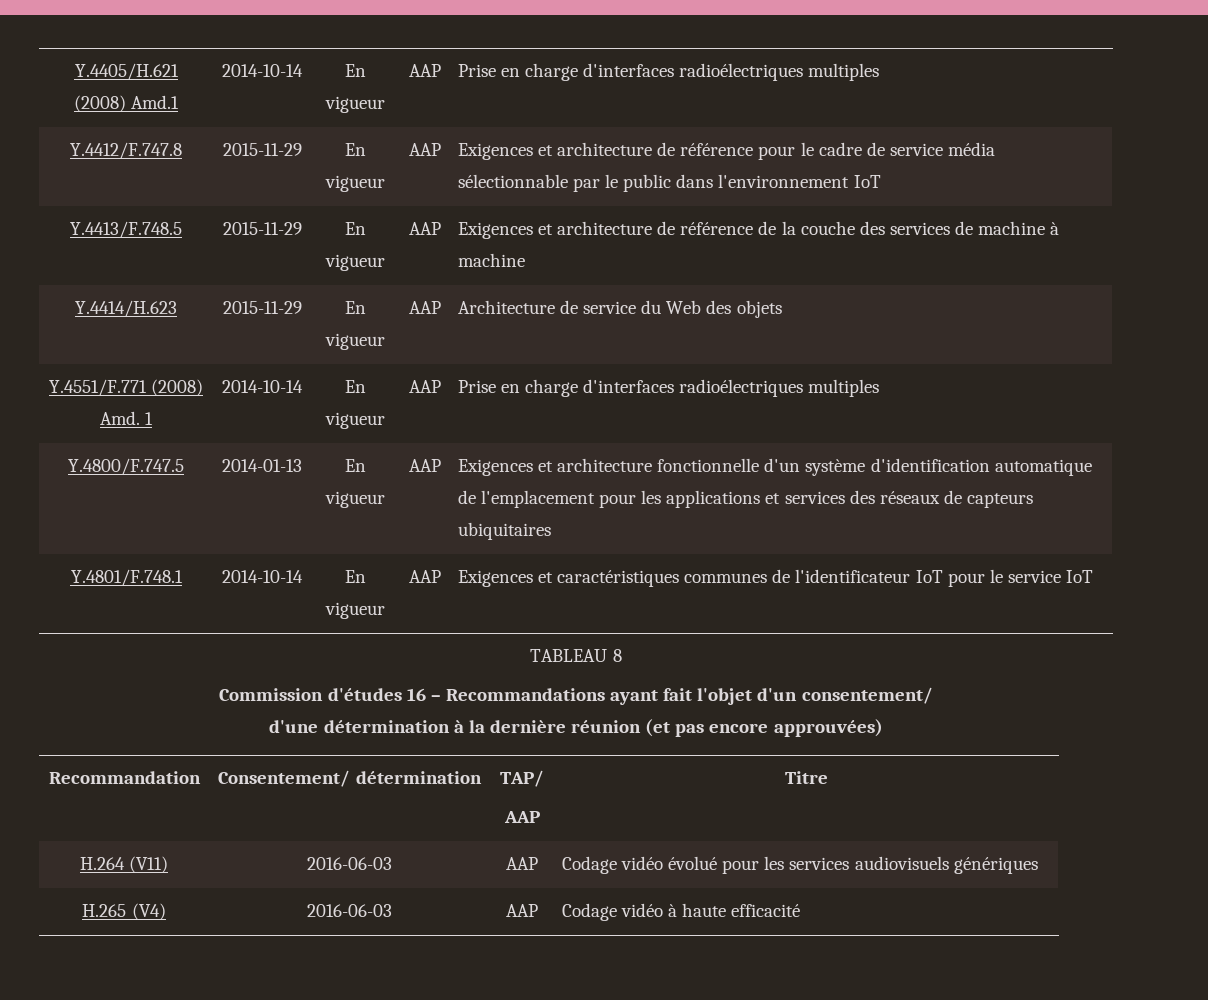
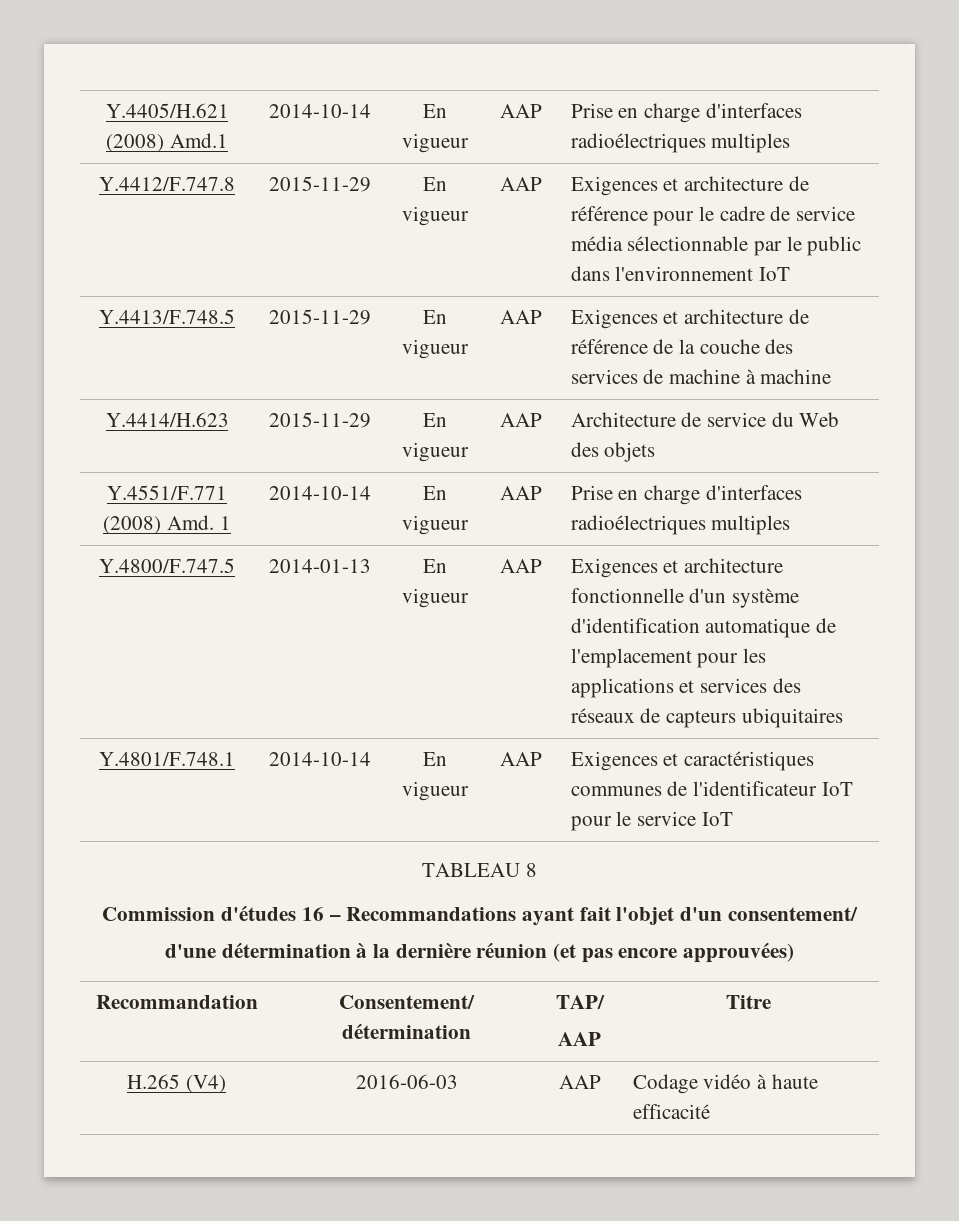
- H.264 (V11) | 2016-06-03 | AAP | Codage vidéo évolué pour les services audiovisuels génériques

